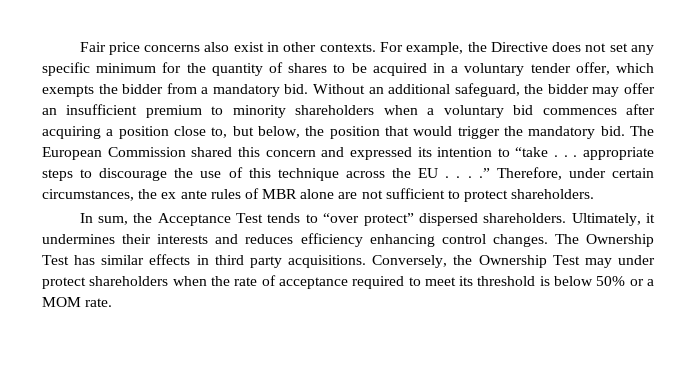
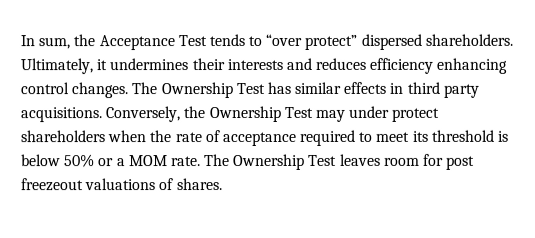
- Fair price concerns also exist in other contexts. For example, the Directive does not set any specific minimum for the quantity of shares to be acquired in a voluntary tender offer, which exempts the bidder from a mandatory bid. Without an additional safeguard, the bidder may offer an insufficient premium to minority shareholders when a voluntary bid commences after acquiring a position close to, but below, the position that would trigger the mandatory bid. The European Commission shared this concern and expressed its intention to “take . . . appropriate steps to discourage the use of this technique across the EU . . . .” Therefore, under certain circumstances, the ex ante rules of MBR alone are not sufficient to protect shareholders.
+ The Ownership Test leaves room for post freezeout valuations of shares.

